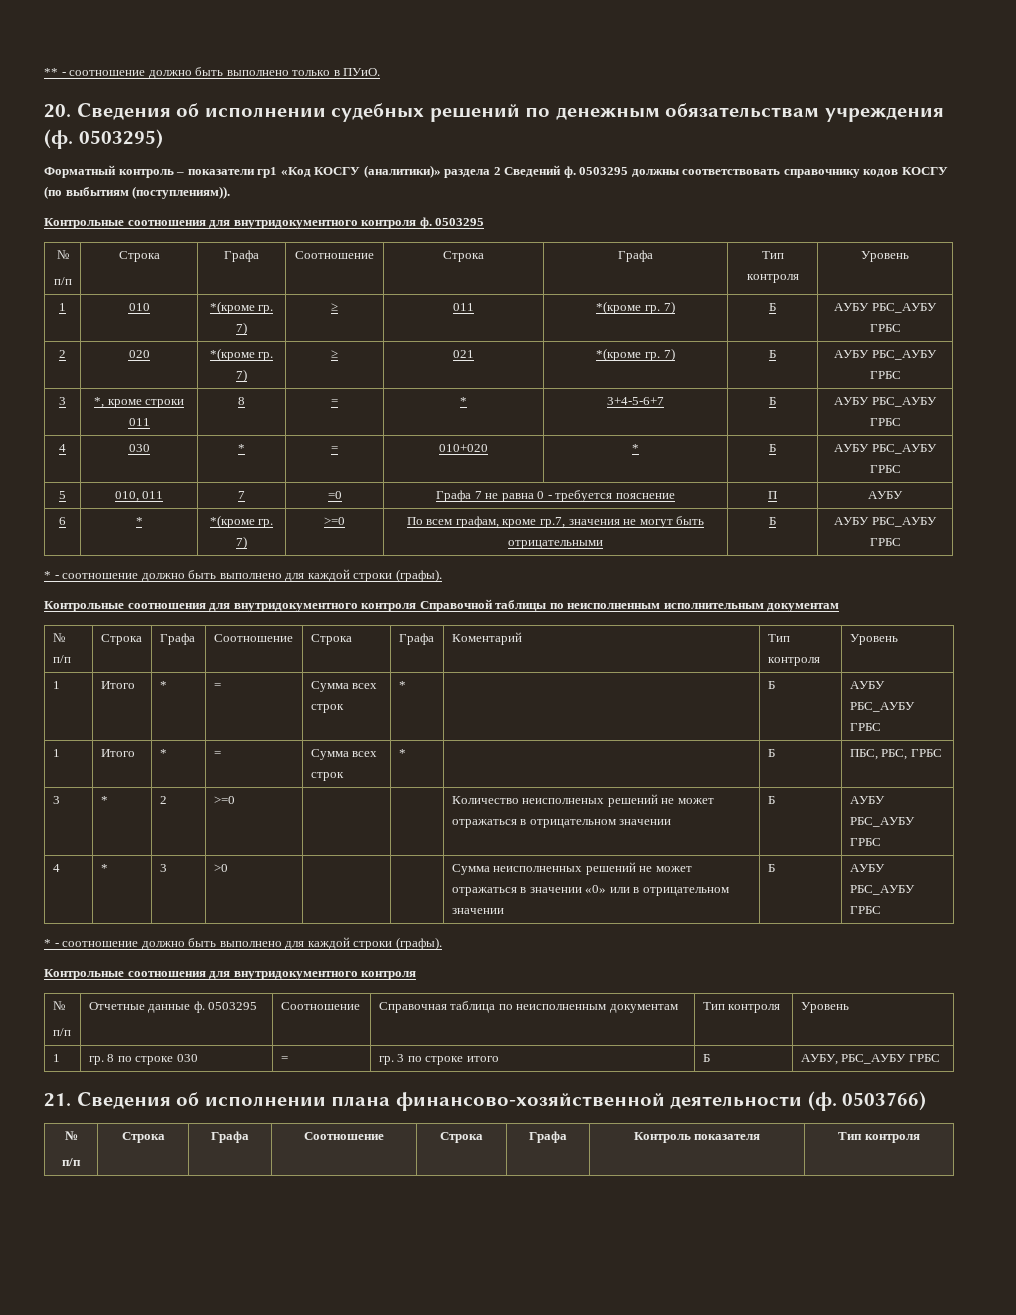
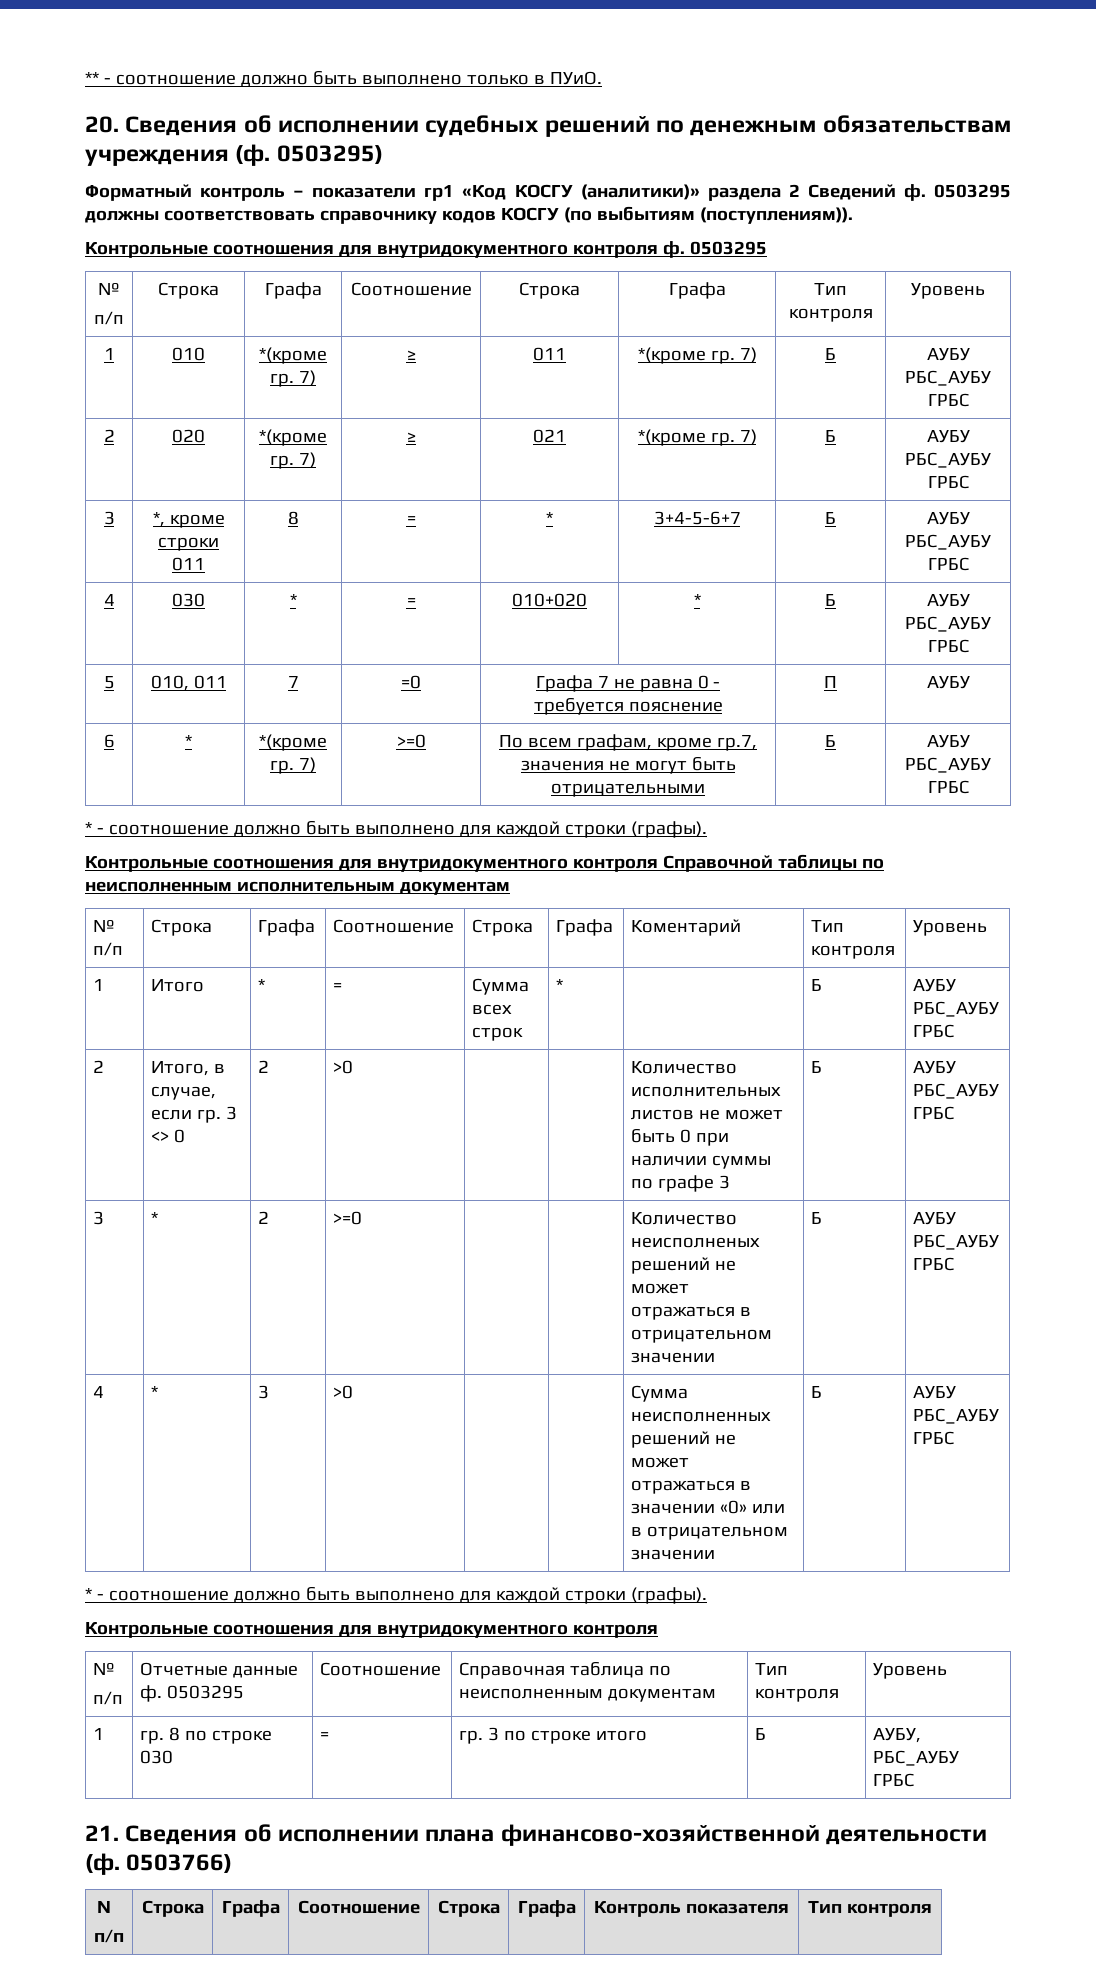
- 1 | Итого | * | = | Сумма всех строк | * | | Б | ПБС, РБС, ГРБС
+ 2 | Итого, в случае, если гр. 3 <> 0 | 2 | >0 | | | Количество исполнительных листов не может быть 0 при наличии суммы по графе 3 | Б | АУБУ РБС_АУБУ ГРБС

